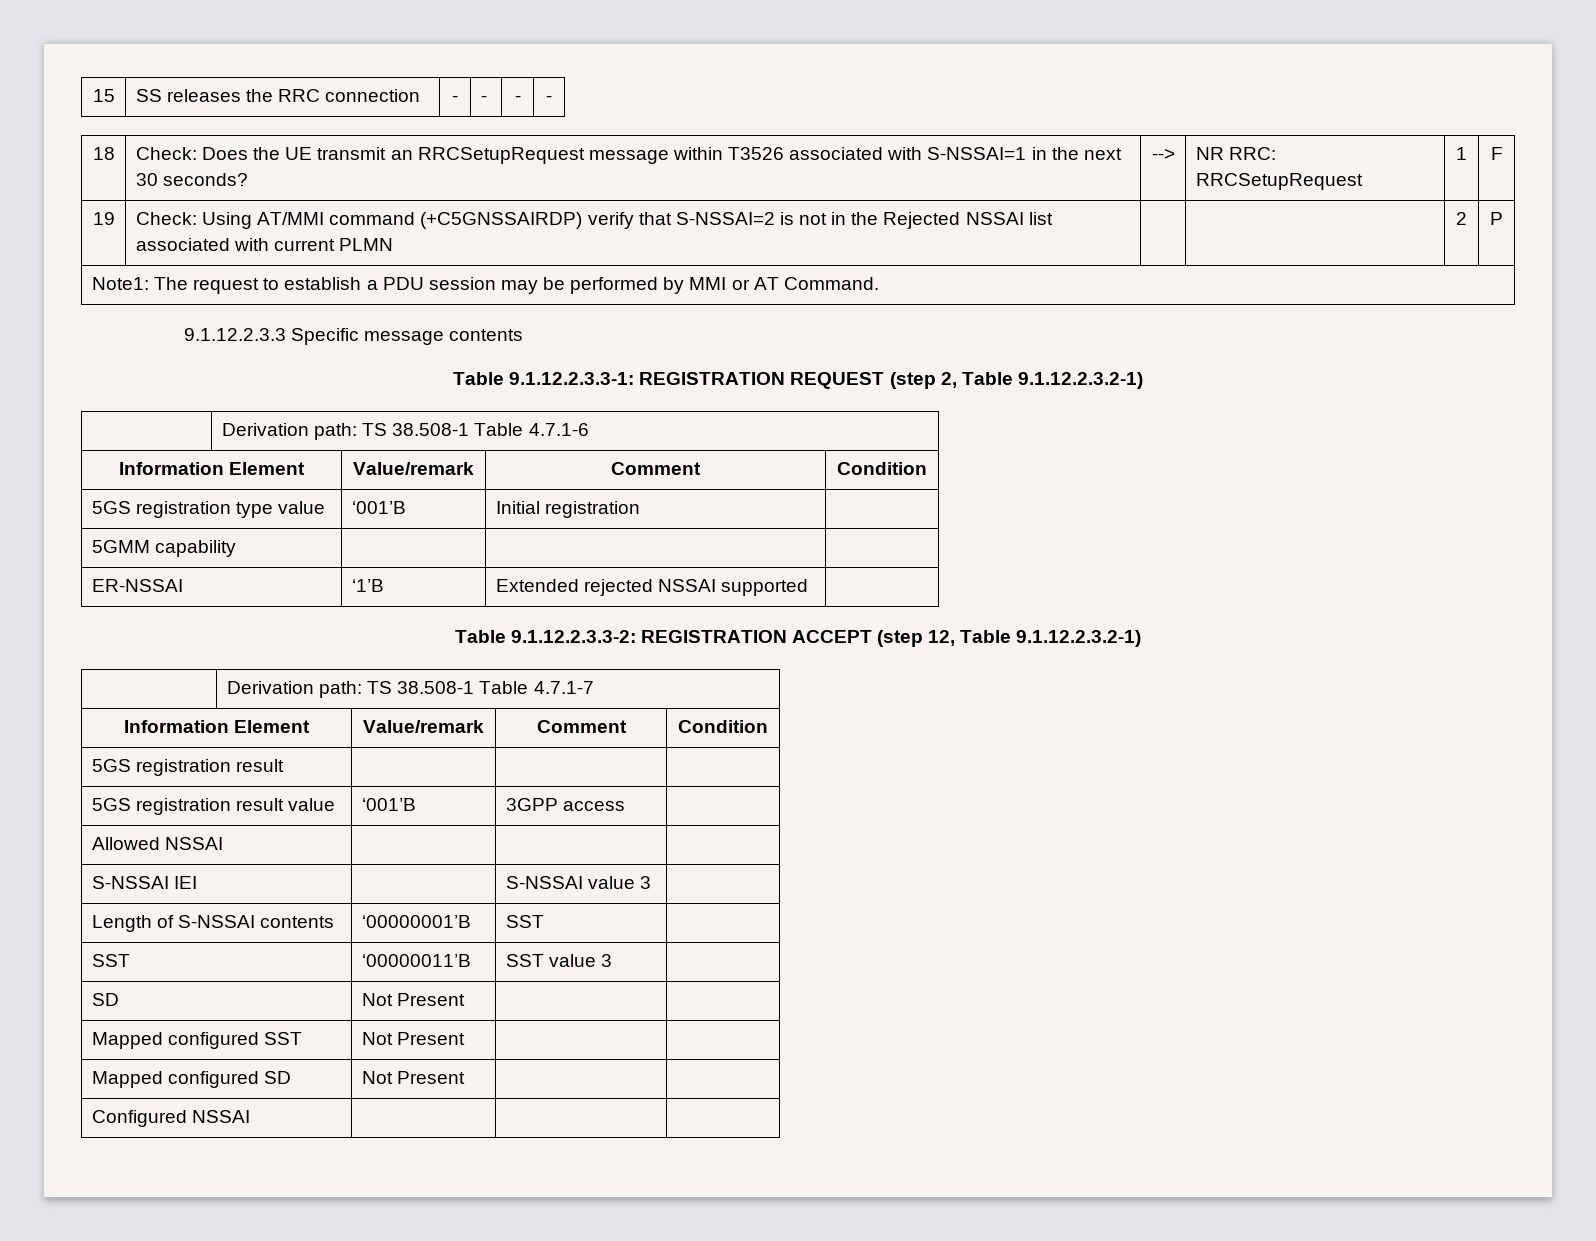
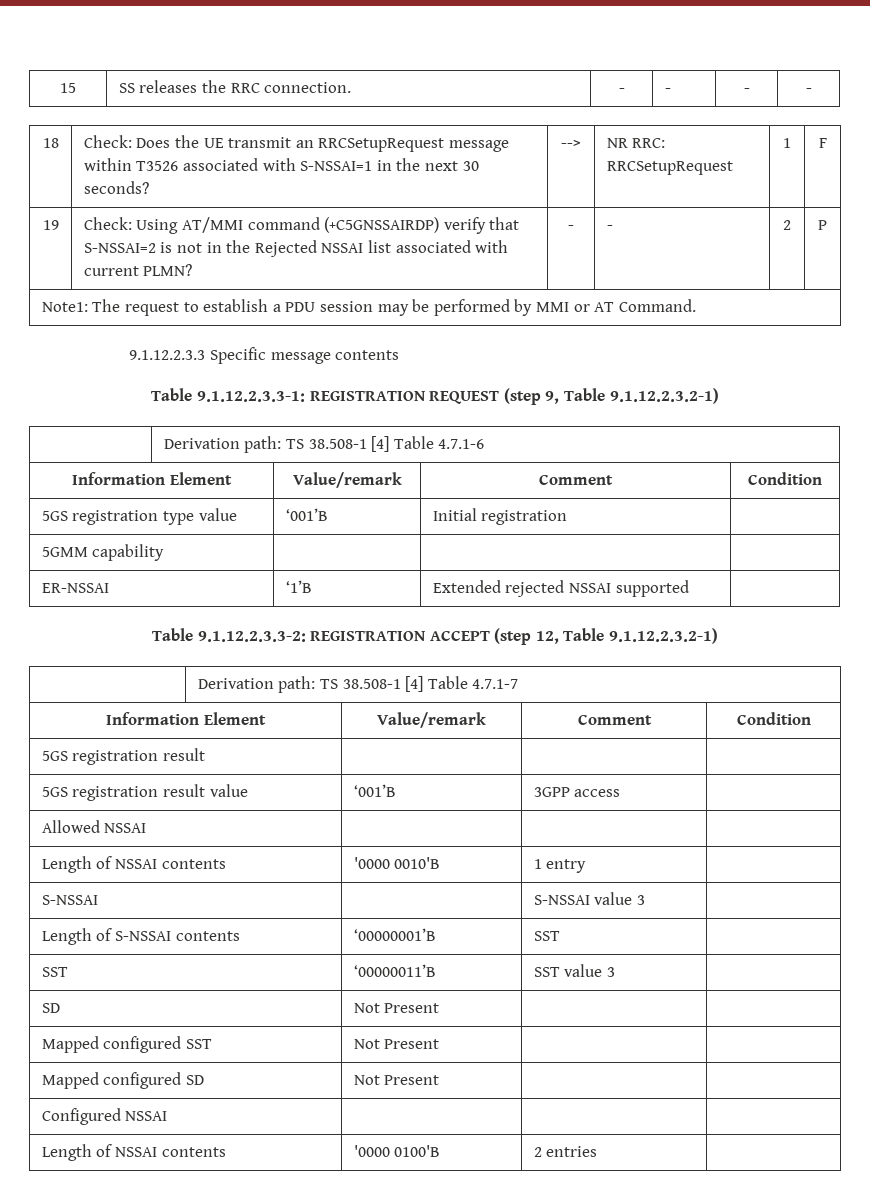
- 15 | SS releases the RRC connection | - | - | - | -
+ 15 | SS releases the RRC connection. | - | - | - | -
- 19 | Check: Using AT/MMI command (+C5GNSSAIRDP) verify that S-NSSAI=2 is not in the Rejected NSSAI list associated with current PLMN | | | 2 | P
+ 19 | Check: Using AT/MMI command (+C5GNSSAIRDP) verify that S-NSSAI=2 is not in the Rejected NSSAI list associated with current PLMN? | - | - | 2 | P
- Table 9.1.12.2.3.3-1: REGISTRATION REQUEST (step 2, Table 9.1.12.2.3.2-1)
- | Derivation path: TS 38.508-1 Table 4.7.1-6
+ Table 9.1.12.2.3.3-1: REGISTRATION REQUEST (step 9, Table 9.1.12.2.3.2-1)
+ | Derivation path: TS 38.508-1 [4] Table 4.7.1-6
- | Derivation path: TS 38.508-1 Table 4.7.1-7
+ | Derivation path: TS 38.508-1 [4] Table 4.7.1-7
- S-NSSAI IEI | | S-NSSAI value 3 |
+ Length of NSSAI contents | '0000 0010'B | 1 entry |
+ S-NSSAI | | S-NSSAI value 3 |
+ Length of NSSAI contents | '0000 0100'B | 2 entries |

